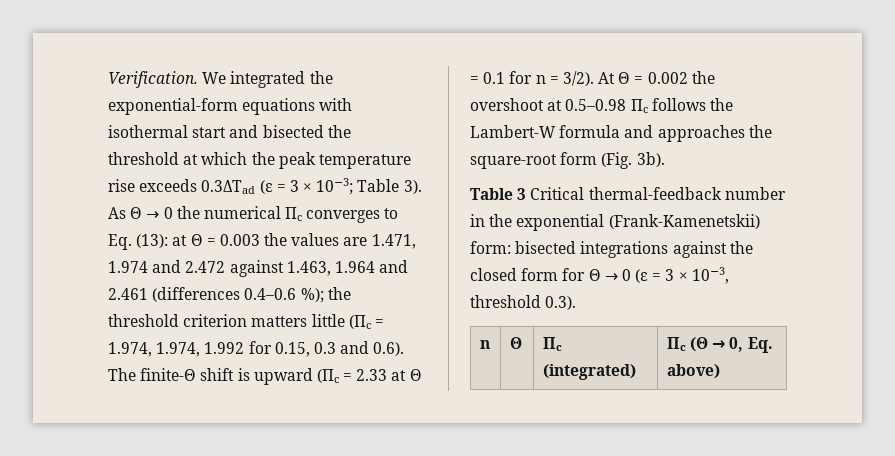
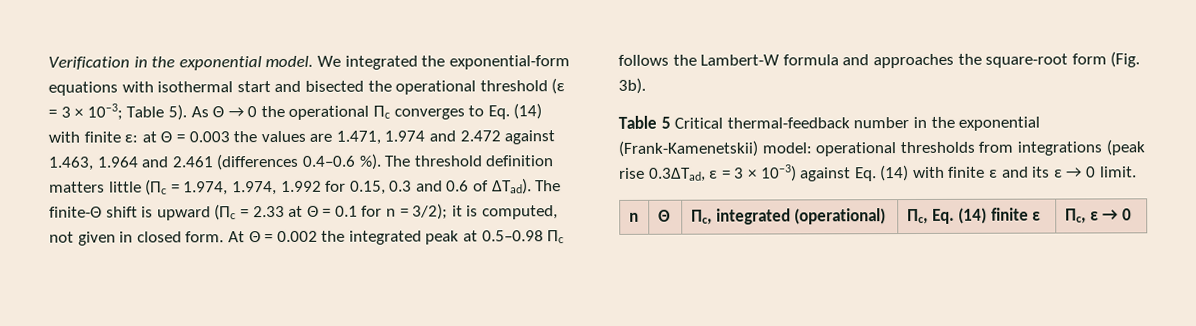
- Verification.
+ Verification in the exponential model.
- We integrated the exponential-form equations with isothermal start and bisected the threshold at which the peak temperature rise exceeds 0.3ΔTad (ε = 3 × 10−3; Table 3).
+ We integrated the exponential-form equations with isothermal start and bisected the operational threshold (ε = 3 × 10−3; Table 5).
- As Θ → 0 the numerical Πc converges to Eq. (13): at Θ = 0.003 the values are 1.471, 1.974 and 2.472 against 1.463, 1.964 and 2.461 (differences 0.4–0.6 %); the threshold criterion matters little (Πc = 1.974, 1.974, 1.992 for 0.15, 0.3 and 0.6). The finite-Θ shift is upward (Πc = 2.33 at Θ = 0.1 for n = 3/2).
+ As Θ → 0 the operational Πc converges to Eq. (14) with finite ε: at Θ = 0.003 the values are 1.471, 1.974 and 2.472 against 1.463, 1.964 and 2.461 (differences 0.4–0.6 %). The threshold definition matters little (Πc = 1.974, 1.974, 1.992 for 0.15, 0.3 and 0.6 of ΔTad). The finite-Θ shift is upward (Πc = 2.33 at Θ = 0.1 for n = 3/2); it is computed, not given in closed form.
- At Θ = 0.002 the overshoot at 0.5–0.98 Πc follows the Lambert-W formula and approaches the square-root form (Fig. 3b).
+ At Θ = 0.002 the integrated peak at 0.5–0.98 Πc follows the Lambert-W formula and approaches the square-root form (Fig. 3b).
- Table 3 Critical thermal-feedback number in the exponential (Frank-Kamenetskii) form: bisected integrations against the closed form for Θ → 0 (ε = 3 × 10−3, threshold 0.3).
- n | Θ | Πc (integrated) | Πc (Θ → 0, Eq. above)
+ Table 5 Critical thermal-feedback number in the exponential (Frank-Kamenetskii) model: operational thresholds from integrations (peak rise 0.3ΔTad, ε = 3 × 10−3) against Eq. (14) with finite ε and its ε → 0 limit.
+ n | Θ | Πc, integrated (operational) | Πc, Eq. (14) finite ε | Πc, ε → 0

